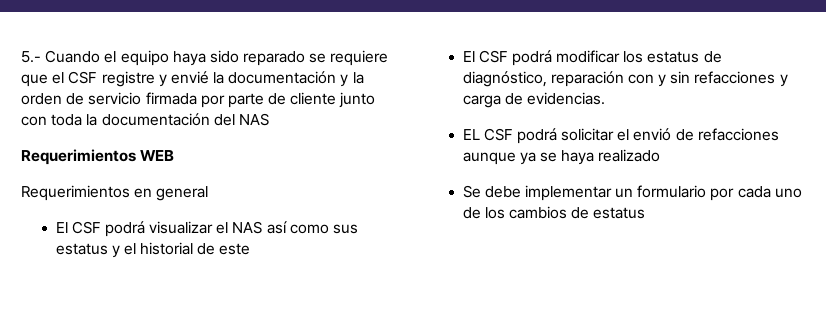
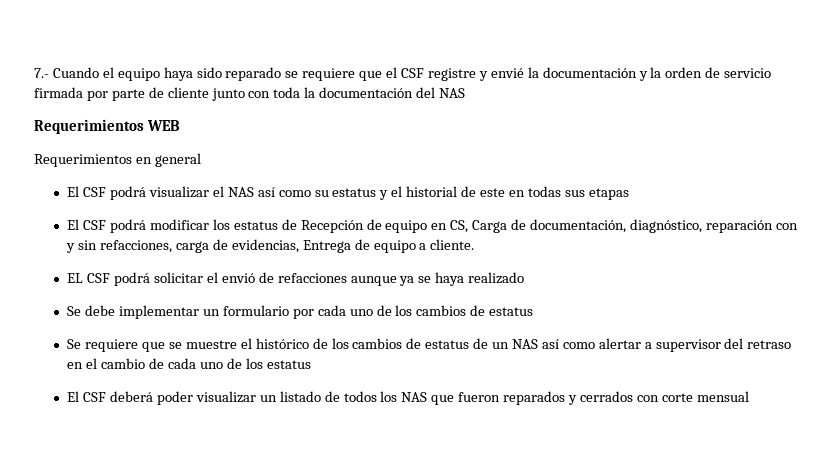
- 5.- Cuando el equipo haya sido reparado se requiere que el CSF registre y envié la documentación y la orden de servicio firmada por parte de cliente junto con toda la documentación del NAS
+ 7.- Cuando el equipo haya sido reparado se requiere que el CSF registre y envié la documentación y la orden de servicio firmada por parte de cliente junto con toda la documentación del NAS
- El CSF podrá visualizar el NAS así como sus estatus y el historial de este
+ El CSF podrá visualizar el NAS así como su estatus y el historial de este en todas sus etapas
- El CSF podrá modificar los estatus de diagnóstico, reparación con y sin refacciones y carga de evidencias.
+ El CSF podrá modificar los estatus de Recepción de equipo en CS, Carga de documentación, diagnóstico, reparación con y sin refacciones, carga de evidencias, Entrega de equipo a cliente.
+ Se requiere que se muestre el histórico de los cambios de estatus de un NAS así como alertar a supervisor del retraso en el cambio de cada uno de los estatus
+ El CSF deberá poder visualizar un listado de todos los NAS que fueron reparados y cerrados con corte mensual

